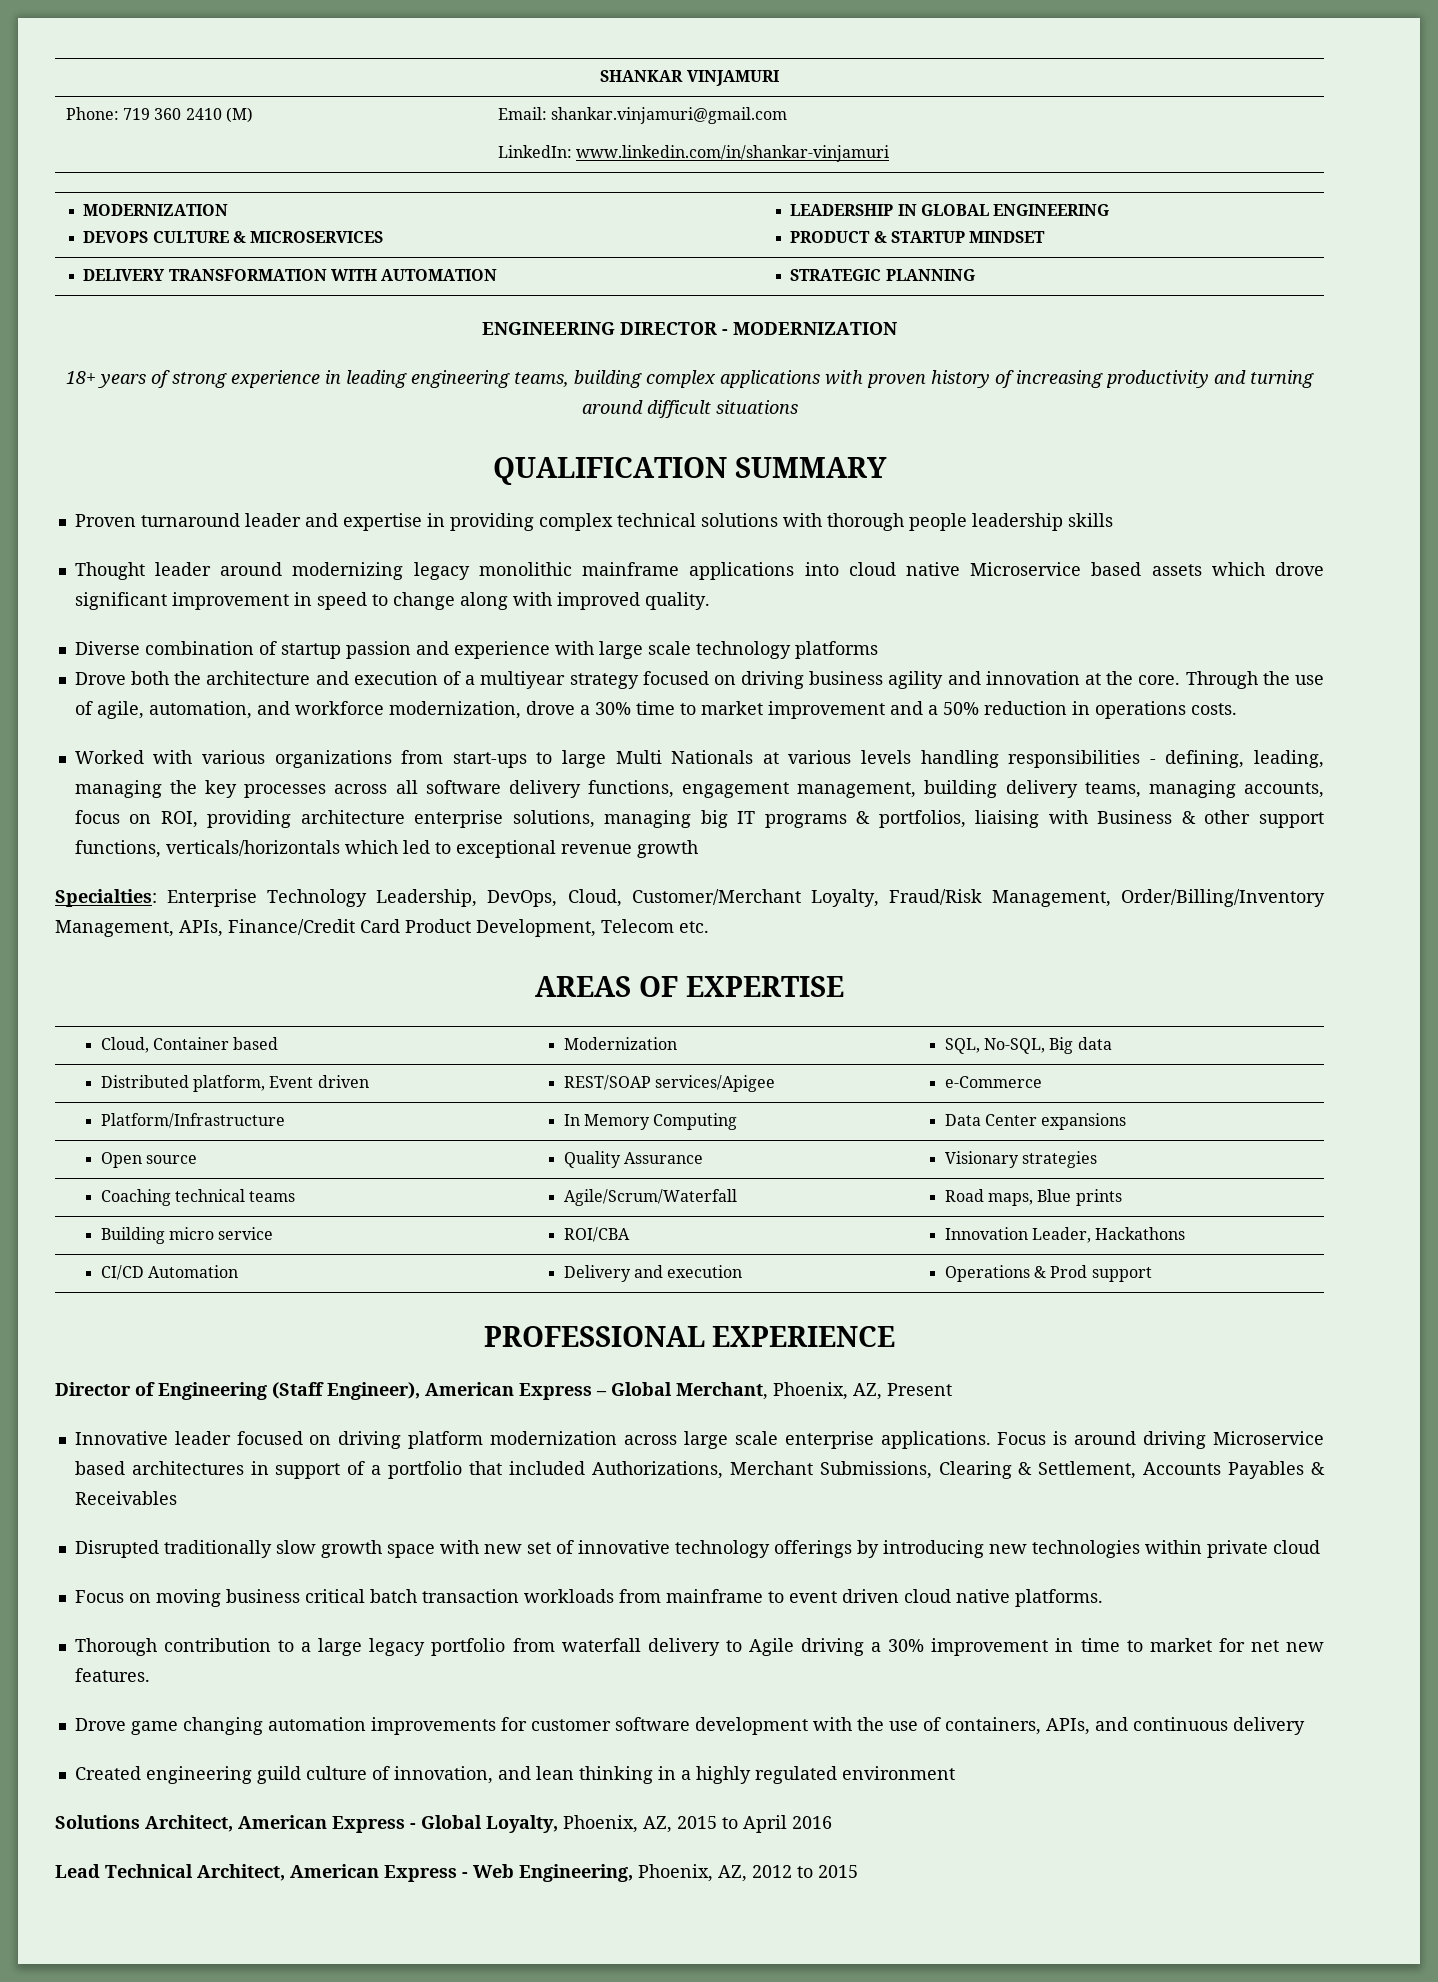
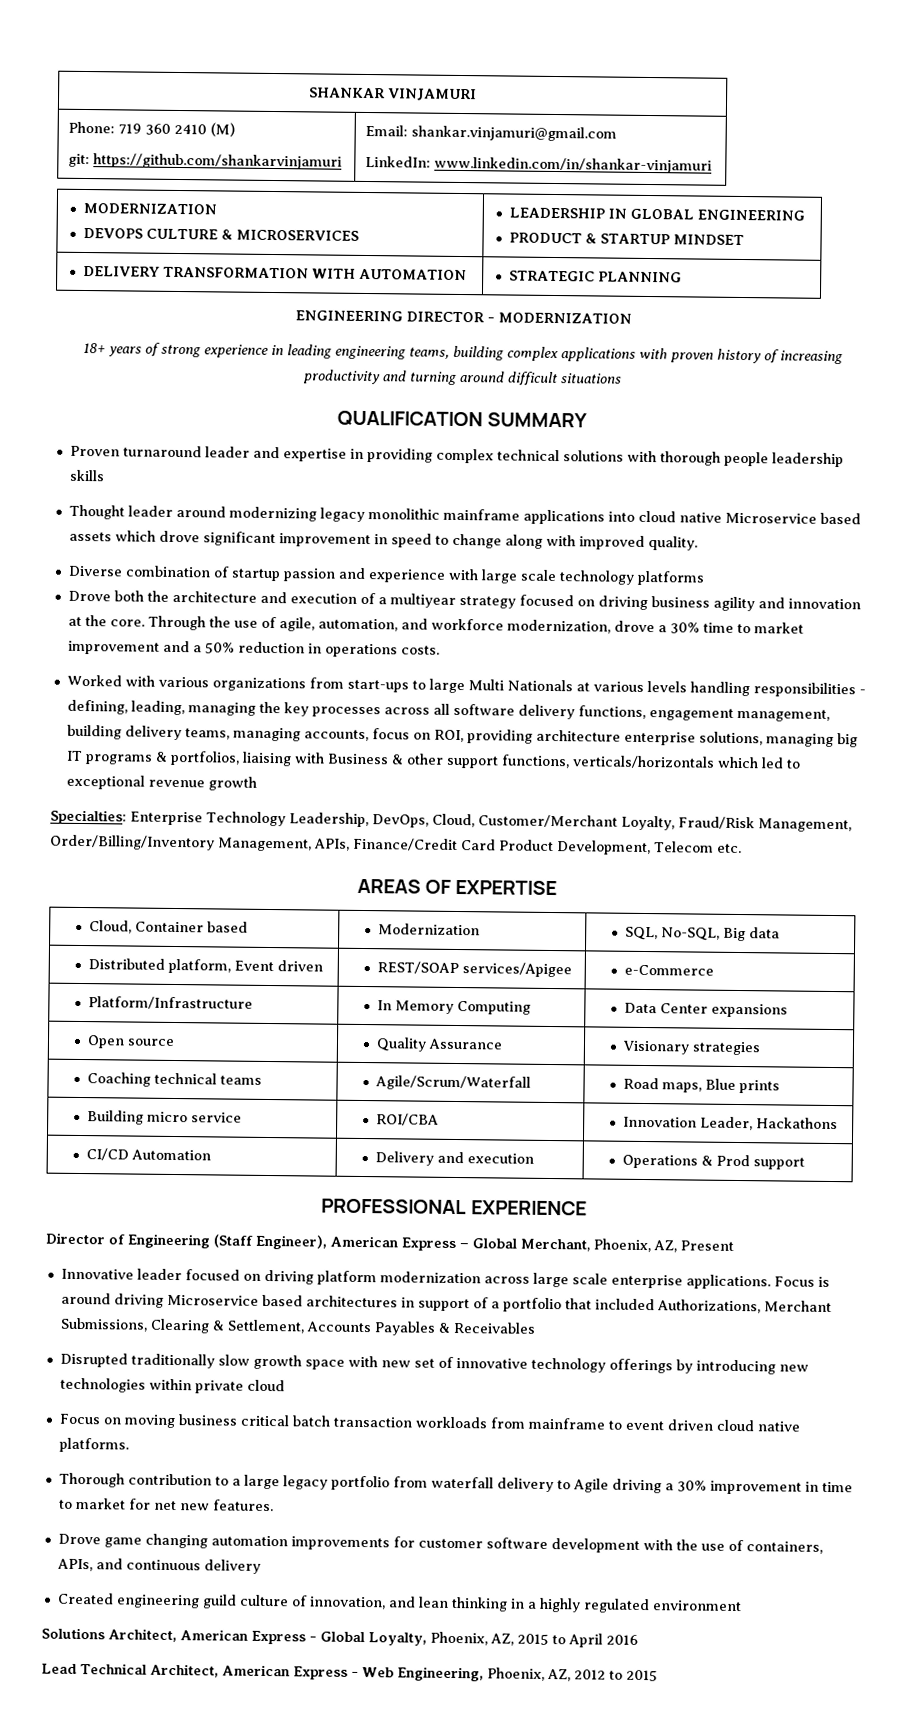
- Phone: 719 360 2410 (M) | Email: shankar.vinjamuri@gmail.com
+ Phone: 719 360 2410 (M)
+ git: https://github.com/shankarvinjamuri | Email: shankar.vinjamuri@gmail.com

